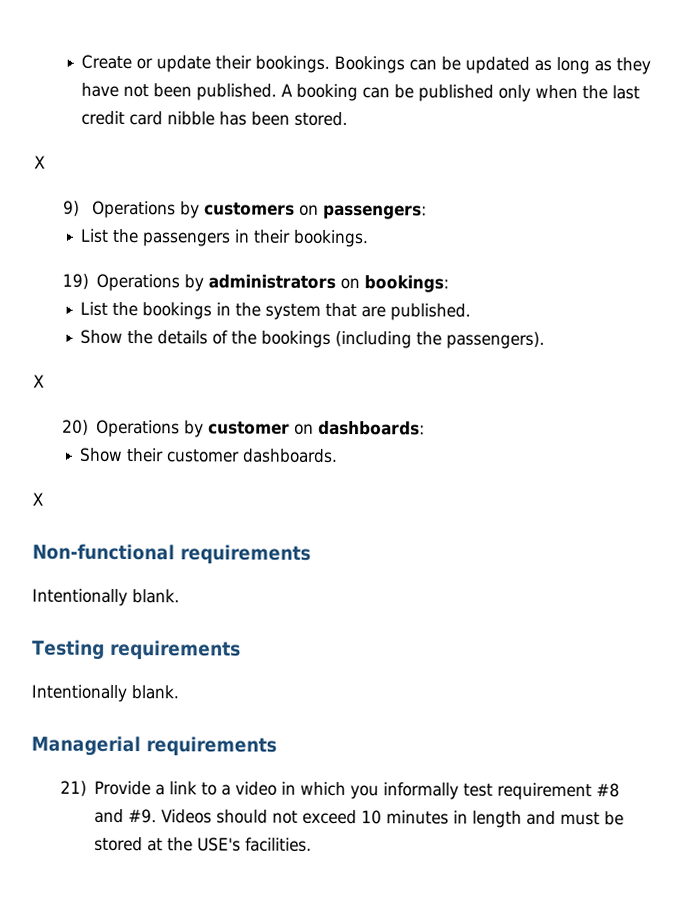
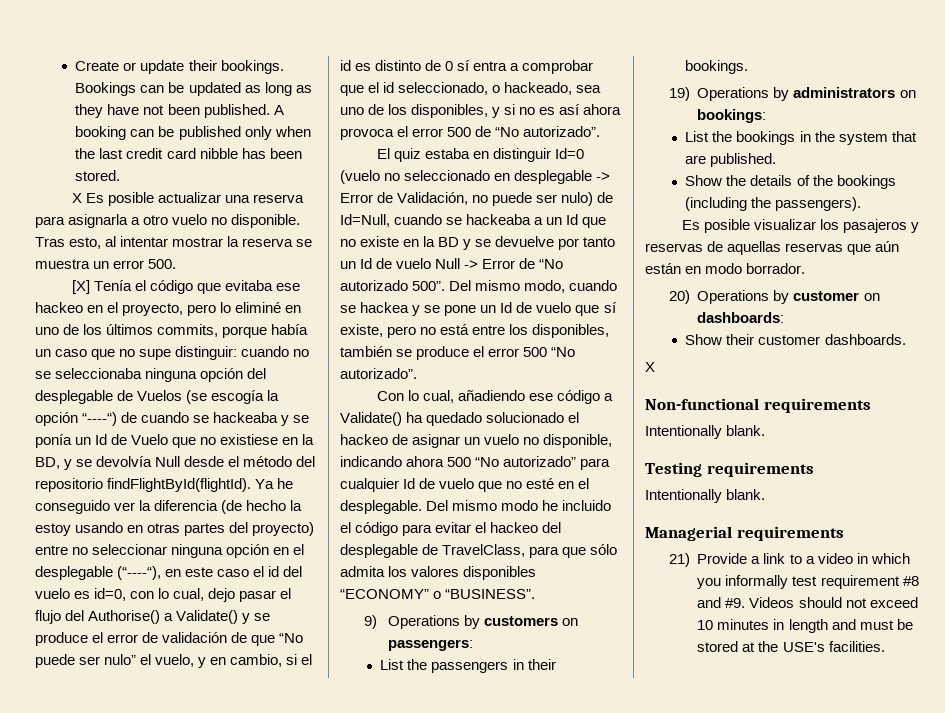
  A booking can be published only when the last credit card nibble has been stored.
- X
+ X Es posible actualizar una reserva para asignarla a otro vuelo no disponible. Tras esto, al intentar mostrar la reserva se muestra un error 500.
+ [X] Tenía el código que evitaba ese hackeo en el proyecto, pero lo eliminé en uno de los últimos commits, porque había un caso que no supe distinguir: cuando no se seleccionaba ninguna opción del desplegable de Vuelos (se escogía la opción “----“) de cuando se hackeaba y se ponía un Id de Vuelo que no existiese en la BD, y se devolvía Null desde el método del repositorio findFlightById(flightId). Ya he conseguido ver la diferencia (de hecho la estoy usando en otras partes del proyecto) entre no seleccionar ninguna opción en el desplegable (“----“), en este caso el id del vuelo es id=0, con lo cual, dejo pasar el flujo del Authorise() a Validate() y se produce el error de validación de que “No puede ser nulo” el vuelo, y en cambio, si el id es distinto de 0 sí entra a comprobar que el id seleccionado, o hackeado, sea uno de los disponibles, y si no es así ahora provoca el error 500 de “No autorizado”.
+ El quiz estaba en distinguir Id=0 (vuelo no seleccionado en desplegable -> Error de Validación, no puede ser nulo) de Id=Null, cuando se hackeaba a un Id que no existe en la BD y se devuelve por tanto un Id de vuelo Null -> Error de “No autorizado 500”. Del mismo modo, cuando se hackea y se pone un Id de vuelo que sí existe, pero no está entre los disponibles, también se produce el error 500 “No autorizado”.
+ Con lo cual, añadiendo ese código a Validate() ha quedado solucionado el hackeo de asignar un vuelo no disponible, indicando ahora 500 “No autorizado” para cualquier Id de vuelo que no esté en el desplegable. Del mismo modo he incluido el código para evitar el hackeo del desplegable de TravelClass, para que sólo admita los valores disponibles “ECONOMY” o “BUSINESS”.
  Show the details of the bookings (including the passengers).
- X
+ Es posible visualizar los pasajeros y reservas de aquellas reservas que aún están en modo borrador.

